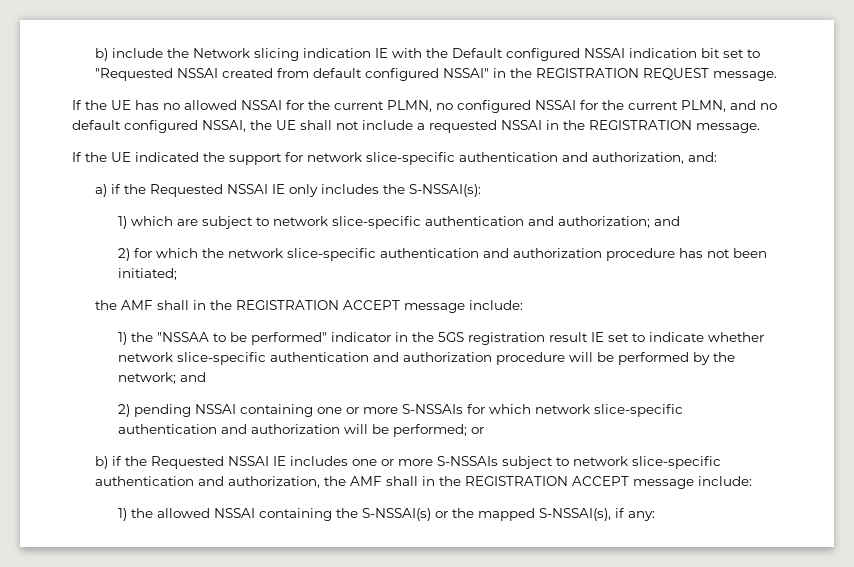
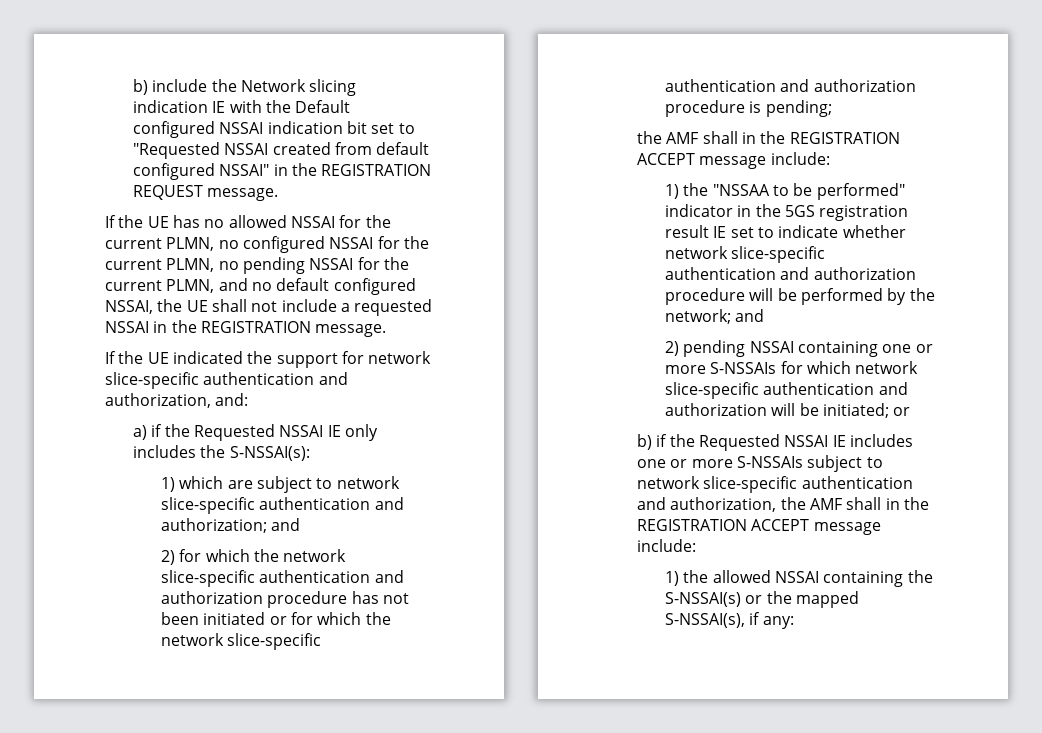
- If the UE has no allowed NSSAI for the current PLMN, no configured NSSAI for the current PLMN, and no default configured NSSAI, the UE shall not include a requested NSSAI in the REGISTRATION message.
+ If the UE has no allowed NSSAI for the current PLMN, no configured NSSAI for the current PLMN, no pending NSSAI for the current PLMN, and no default configured NSSAI, the UE shall not include a requested NSSAI in the REGISTRATION message.
- 2) for which the network slice-specific authentication and authorization procedure has not been initiated;
+ 2) for which the network slice-specific authentication and authorization procedure has not been initiated or for which the network slice-specific authentication and authorization procedure is pending;
- 2) pending NSSAI containing one or more S-NSSAIs for which network slice-specific authentication and authorization will be performed; or
+ 2) pending NSSAI containing one or more S-NSSAIs for which network slice-specific authentication and authorization will be initiated; or

